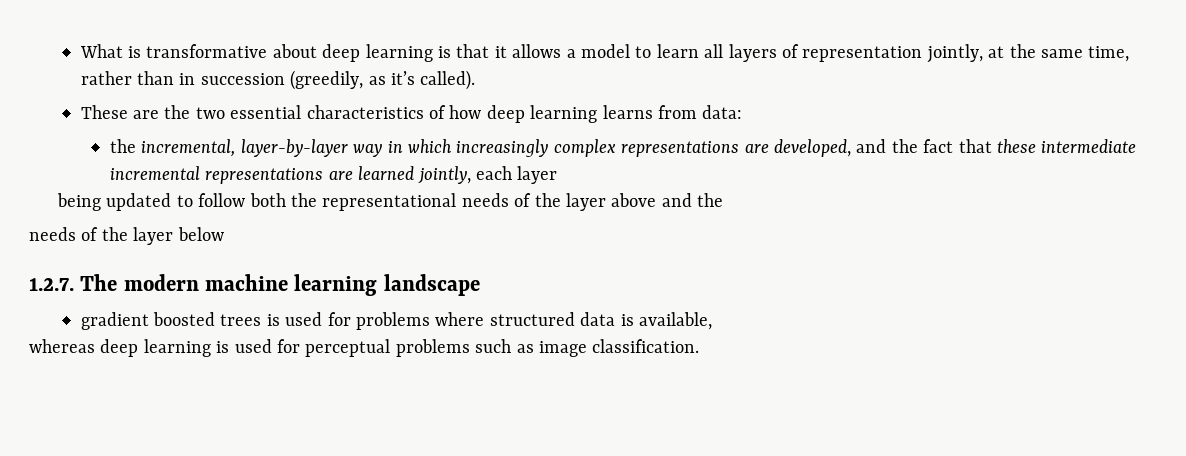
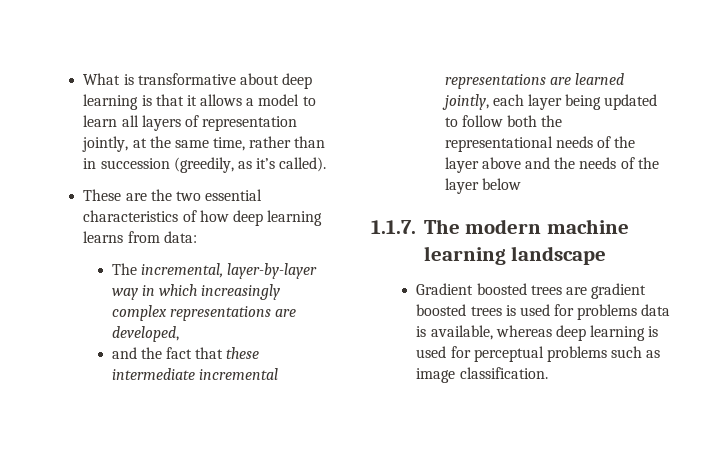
- the incremental, layer-by-layer way in which increasingly complex representations are developed, and the fact that these intermediate incremental representations are learned jointly, each layer
- being updated to follow both the representational needs of the layer above and the
- needs of the layer below
+ The incremental, layer-by-layer way in which increasingly complex representations are developed,
+ and the fact that these intermediate incremental representations are learned jointly, each layer being updated to follow both the representational needs of the layer above and the needs of the layer below
- 1.2.7. The modern machine learning landscape
+ 1.1.7. The modern machine learning landscape
- gradient boosted trees is used for problems where structured data is available,
- whereas deep learning is used for perceptual problems such as image classification.
+ Gradient boosted trees are gradient boosted trees is used for problems data is available, whereas deep learning is used for perceptual problems such as image classification.

